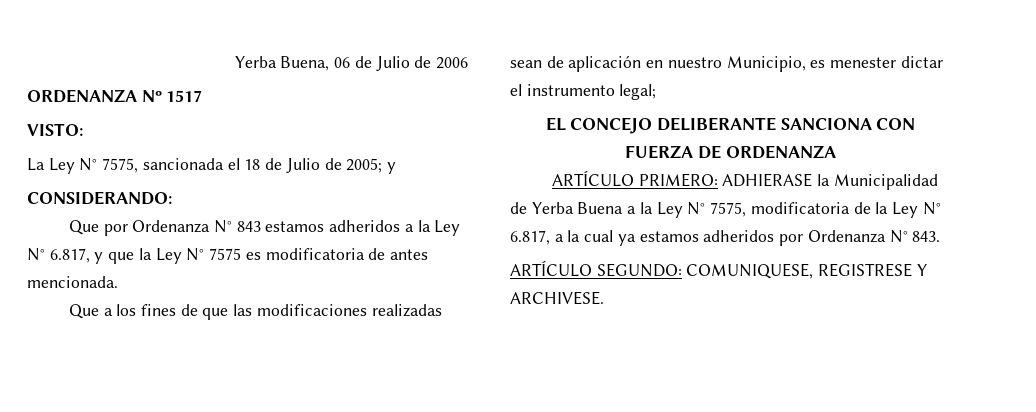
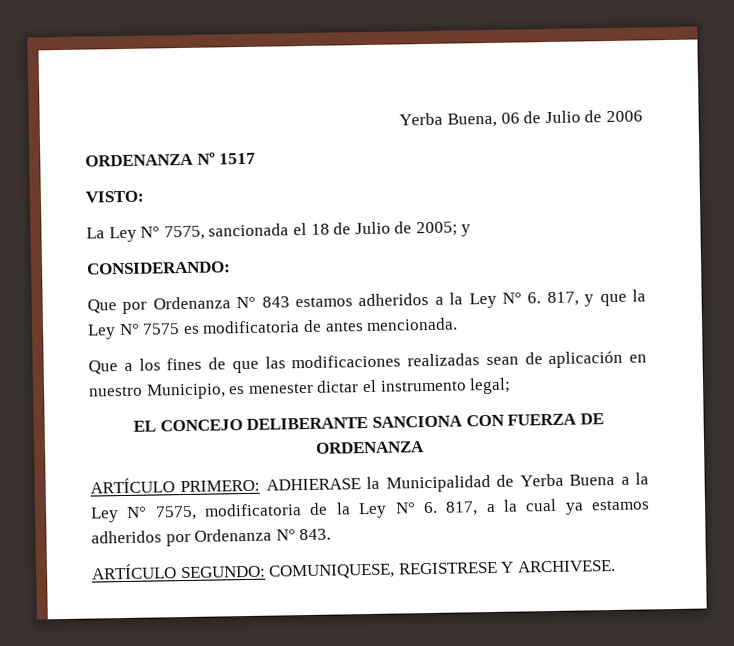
- Que por Ordenanza N° 843 estamos adheridos a la Ley N° 6.817, y que la Ley N° 7575 es modificatoria de antes mencionada.
+ Que por Ordenanza N° 843 estamos adheridos a la Ley N° 6. 817, y que la Ley N° 7575 es modificatoria de antes mencionada.
- ARTÍCULO PRIMERO: ADHIERASE la Municipalidad de Yerba Buena a la Ley N° 7575, modificatoria de la Ley N° 6.817, a la cual ya estamos adheridos por Ordenanza N° 843.
+ ARTÍCULO PRIMERO: ADHIERASE la Municipalidad de Yerba Buena a la Ley N° 7575, modificatoria de la Ley N° 6. 817, a la cual ya estamos adheridos por Ordenanza N° 843.

